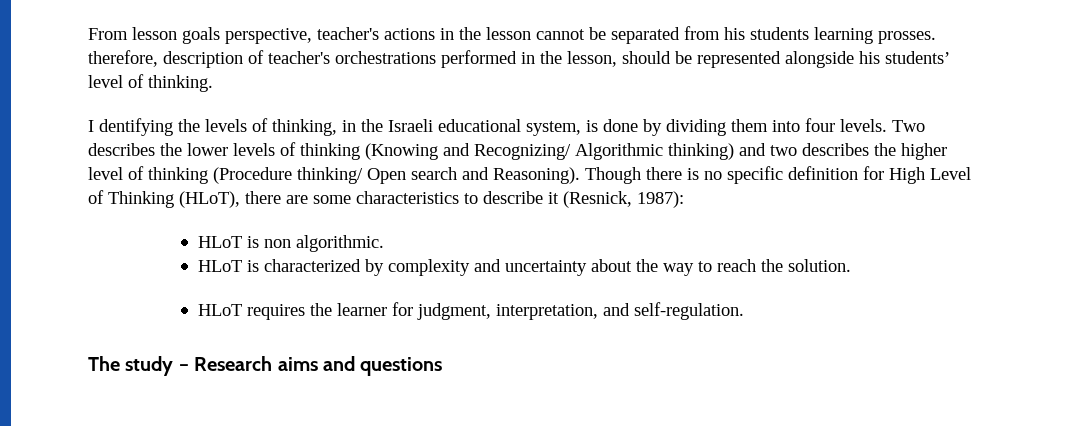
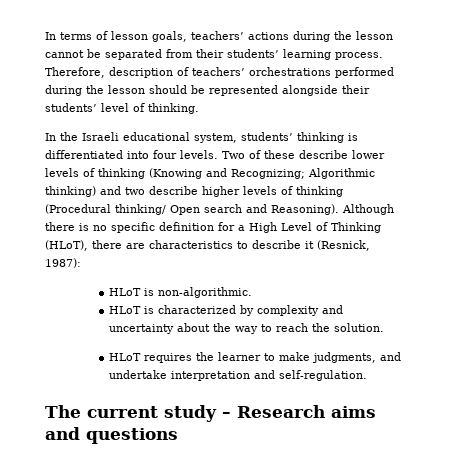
- From lesson goals perspective, teacher's actions in the lesson cannot be separated from his students learning prosses. therefore, description of teacher's orchestrations performed in the lesson, should be represented alongside his students’ level of thinking.
+ In terms of lesson goals, teachers’ actions during the lesson cannot be separated from their students’ learning process. Therefore, description of teachers’ orchestrations performed during the lesson should be represented alongside their students’ level of thinking.
- I dentifying the levels of thinking, in the Israeli educational system, is done by dividing them into four levels.
+ In the Israeli educational system, students’ thinking is differentiated into four levels.
- Two describes the lower levels of thinking (Knowing and Recognizing/ Algorithmic thinking) and two describes the higher level of thinking (Procedure thinking/ Open search and Reasoning).
+ Two of these describe lower levels of thinking (Knowing and Recognizing; Algorithmic thinking) and two describe higher levels of thinking (Procedural thinking/ Open search and Reasoning).
- Though there is no specific definition for High Level of Thinking (HLoT), there are some characteristics to describe it (Resnick, 1987):
+ Although there is no specific definition for a High Level of Thinking (HLoT), there are characteristics to describe it (Resnick, 1987):
- HLoT is non algorithmic.
+ HLoT is non-algorithmic.
- HLoT requires the learner for judgment, interpretation, and self-regulation.
+ HLoT requires the learner to make judgments, and undertake interpretation and self-regulation.
- The study – Research aims and questions
+ The current study – Research aims and questions

